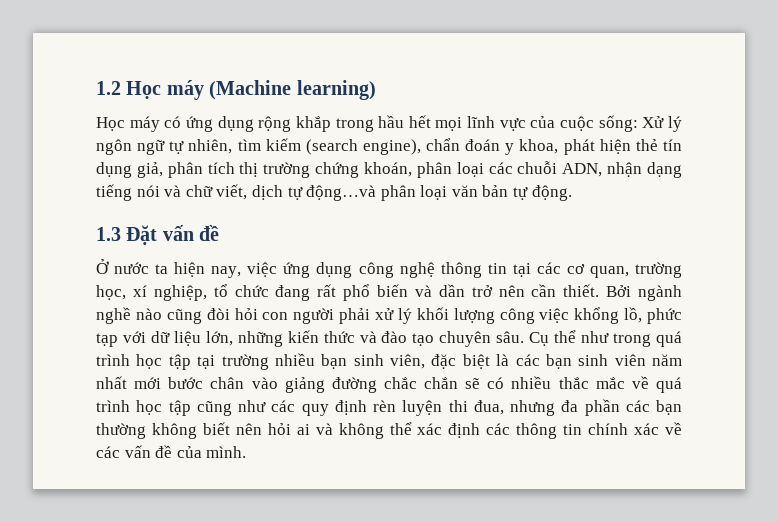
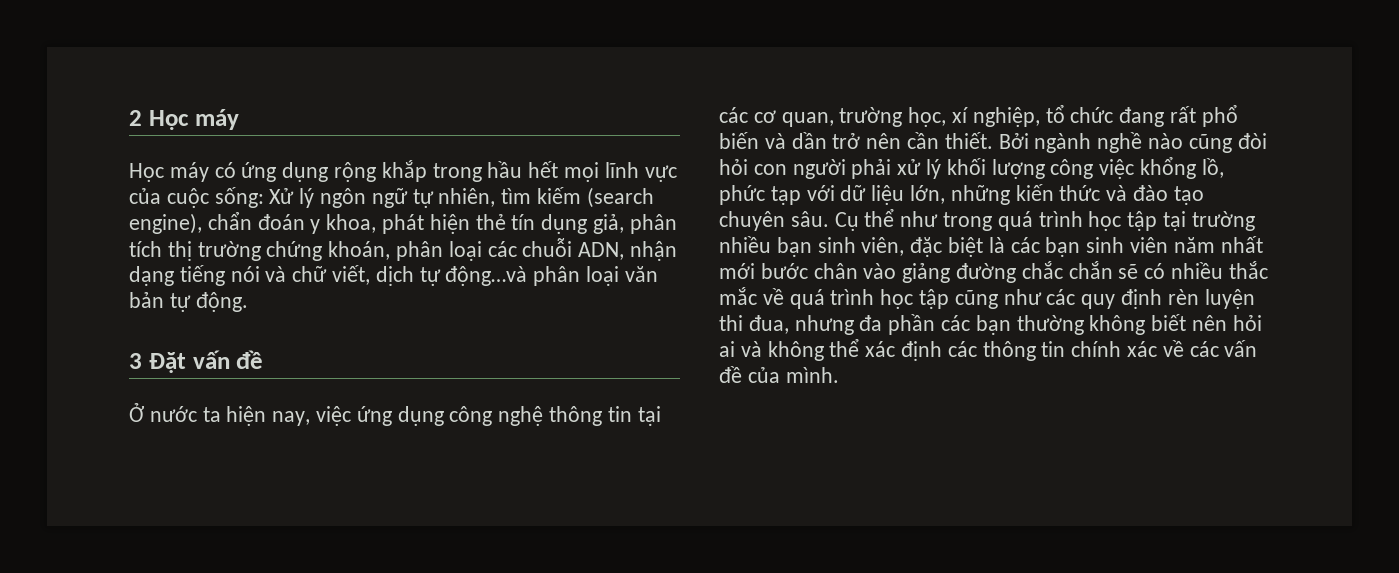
- 1.2 Học máy (Machine learning)
+ 2 Học máy
- 1.3 Đặt vấn đề
+ 3 Đặt vấn đề

